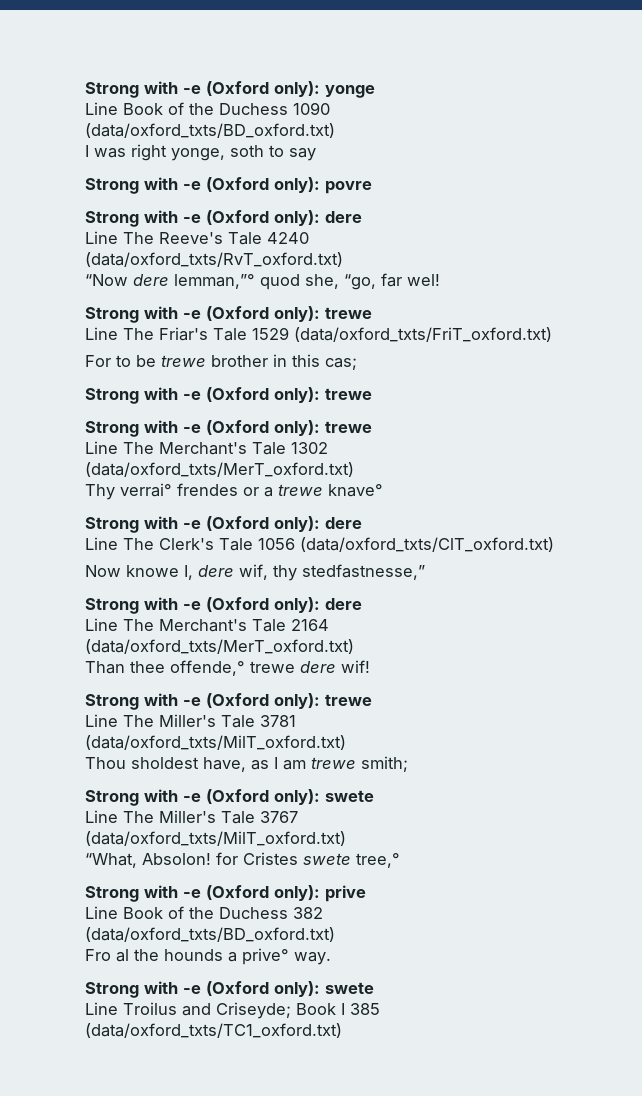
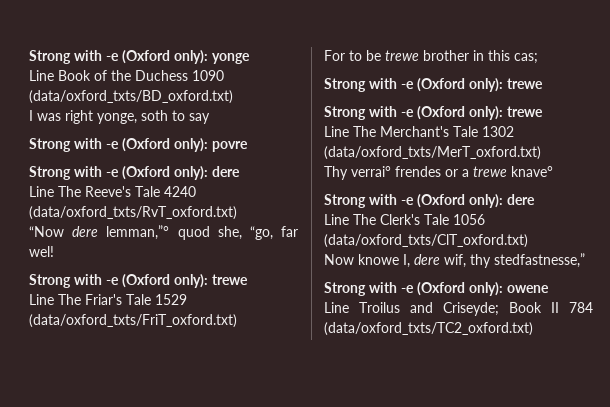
  Now knowe I, dere wif, thy stedfastnesse,”
- Strong with -e (Oxford only): dere
- Line The Merchant's Tale 2164 (data/oxford_txts/MerT_oxford.txt)
- Than thee offende,° trewe dere wif!
- Strong with -e (Oxford only): trewe
- Line The Miller's Tale 3781 (data/oxford_txts/MilT_oxford.txt)
- Thou sholdest have, as I am trewe smith;
- Strong with -e (Oxford only): swete
- Line The Miller's Tale 3767 (data/oxford_txts/MilT_oxford.txt)
- “What, Absolon! for Cristes swete tree,°
- Strong with -e (Oxford only): prive
- Line Book of the Duchess 382 (data/oxford_txts/BD_oxford.txt)
- Fro al the hounds a prive° way.
- Strong with -e (Oxford only): swete
+ Strong with -e (Oxford only): owene
- Line Troilus and Criseyde; Book I 385 (data/oxford_txts/TC1_oxford.txt)
+ Line Troilus and Criseyde; Book II 784 (data/oxford_txts/TC2_oxford.txt)

